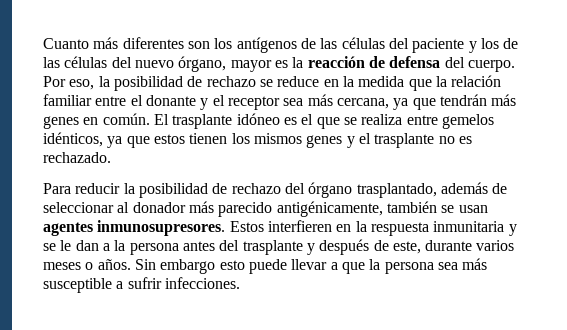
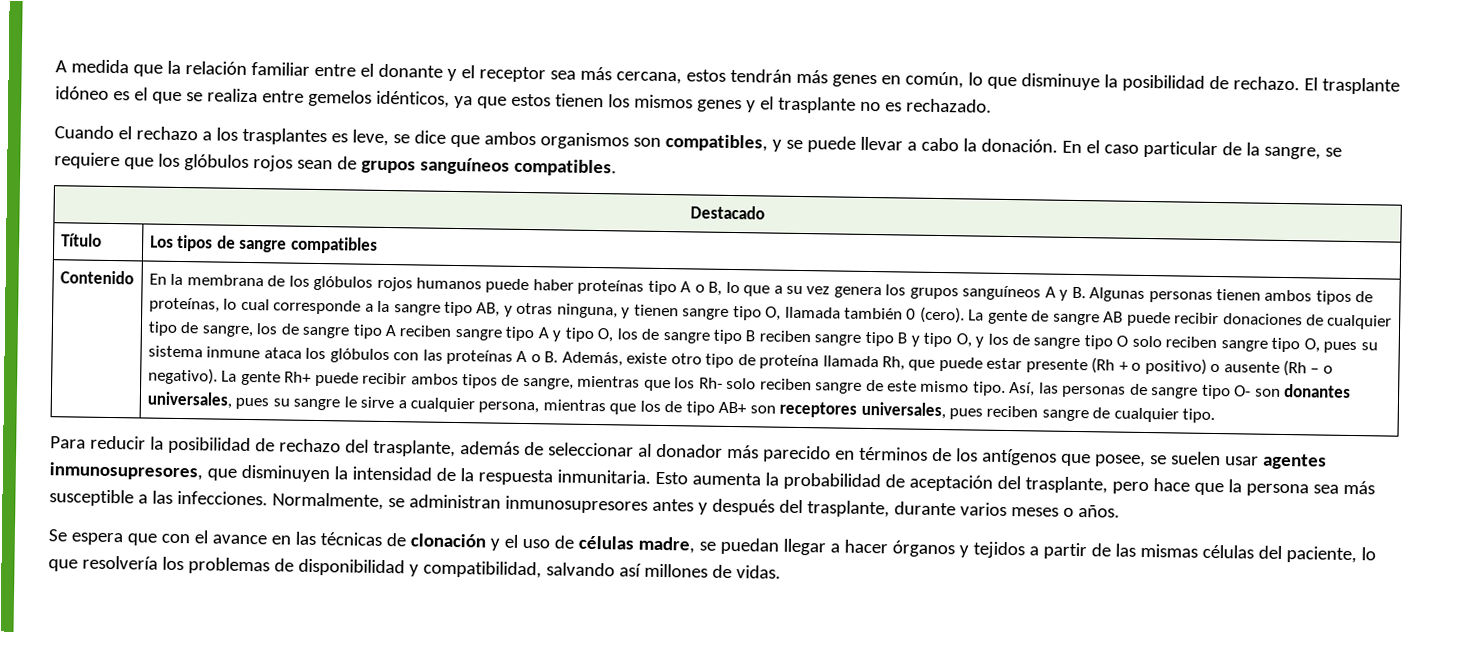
- Cuanto más diferentes son los antígenos de las células del paciente y los de las células del nuevo órgano, mayor es la reacción de defensa del cuerpo. Por eso, la posibilidad de rechazo se reduce en la medida que la relación familiar entre el donante y el receptor sea más cercana, ya que tendrán más genes en común.
+ A medida que la relación familiar entre el donante y el receptor sea más cercana, estos tendrán más genes en común, lo que disminuye la posibilidad de rechazo.
+ Cuando el rechazo a los trasplantes es leve, se dice que ambos organismos son compatibles, y se puede llevar a cabo la donación. En el caso particular de la sangre, se requiere que los glóbulos rojos sean de grupos sanguíneos compatibles.
+ Destacado
+ Título | Los tipos de sangre compatibles
+ Contenido | En la membrana de los glóbulos rojos humanos puede haber proteínas tipo A o B, lo que a su vez genera los grupos sanguíneos A y B. Algunas personas tienen ambos tipos de proteínas, lo cual corresponde a la sangre tipo AB, y otras ninguna, y tienen sangre tipo O, llamada también 0 (cero). La gente de sangre AB puede recibir donaciones de cualquier tipo de sangre, los de sangre tipo A reciben sangre tipo A y tipo O, los de sangre tipo B reciben sangre tipo B y tipo O, y los de sangre tipo O solo reciben sangre tipo O, pues su sistema inmune ataca los glóbulos con las proteínas A o B. Además, existe otro tipo de proteína llamada Rh, que puede estar presente (Rh + o positivo) o ausente (Rh – o negativo). La gente Rh+ puede recibir ambos tipos de sangre, mientras que los Rh- solo reciben sangre de este mismo tipo. Así, las personas de sangre tipo O- son donantes universales, pues su sangre le sirve a cualquier persona, mientras que los de tipo AB+ son receptores universales, pues reciben sangre de cualquier tipo.
- Para reducir la posibilidad de rechazo del órgano trasplantado, además de seleccionar al donador más parecido antigénicamente, también se usan agentes inmunosupresores. Estos interfieren en la respuesta inmunitaria y se le dan a la persona antes del trasplante y después de este, durante varios meses o años. Sin embargo esto puede llevar a que la persona sea más susceptible a sufrir infecciones.
+ Para reducir la posibilidad de rechazo del trasplante, además de seleccionar al donador más parecido en términos de los antígenos que posee, se suelen usar agentes inmunosupresores, que disminuyen la intensidad de la respuesta inmunitaria. Esto aumenta la probabilidad de aceptación del trasplante, pero hace que la persona sea más susceptible a las infecciones. Normalmente, se administran inmunosupresores antes y después del trasplante, durante varios meses o años.
+ Se espera que con el avance en las técnicas de clonación y el uso de células madre, se puedan llegar a hacer órganos y tejidos a partir de las mismas células del paciente, lo que resolvería los problemas de disponibilidad y compatibilidad, salvando así millones de vidas.

